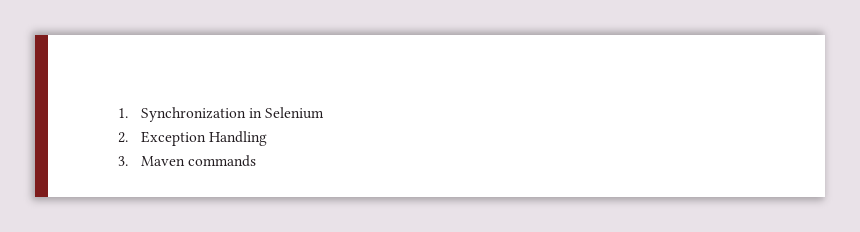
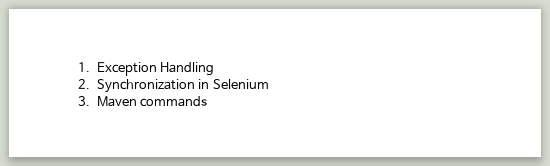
- 1. Synchronization in Selenium
+ 1. Exception Handling
+ 2. Synchronization in Selenium
- 2. Exception Handling

